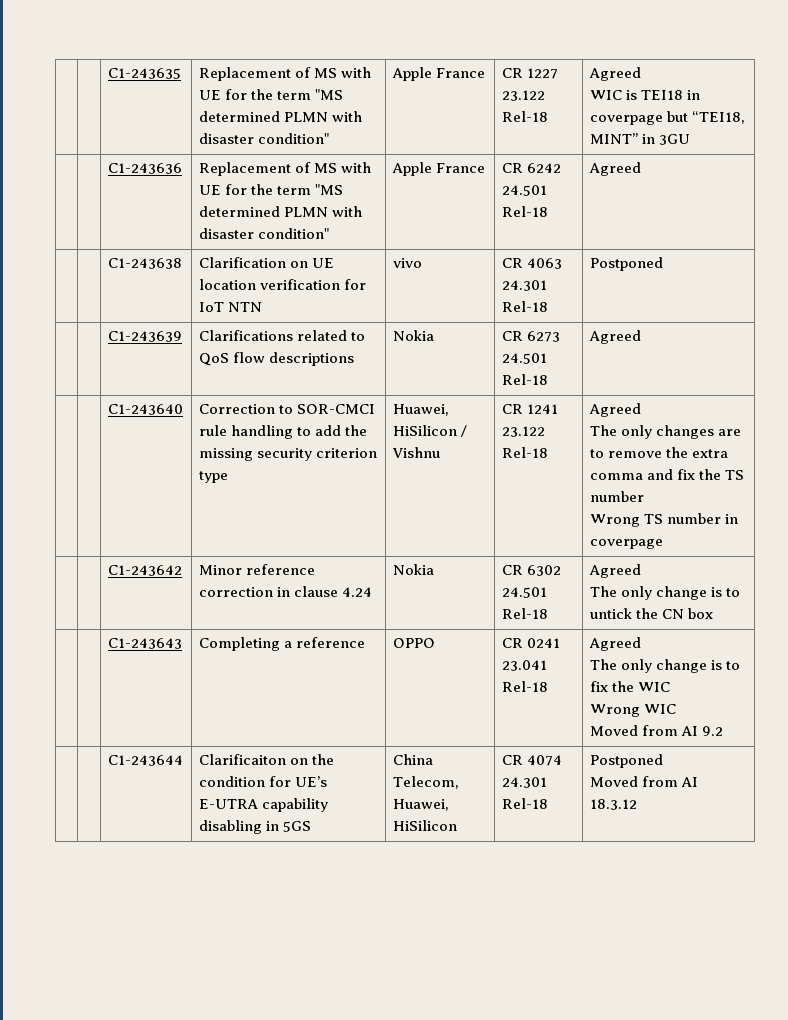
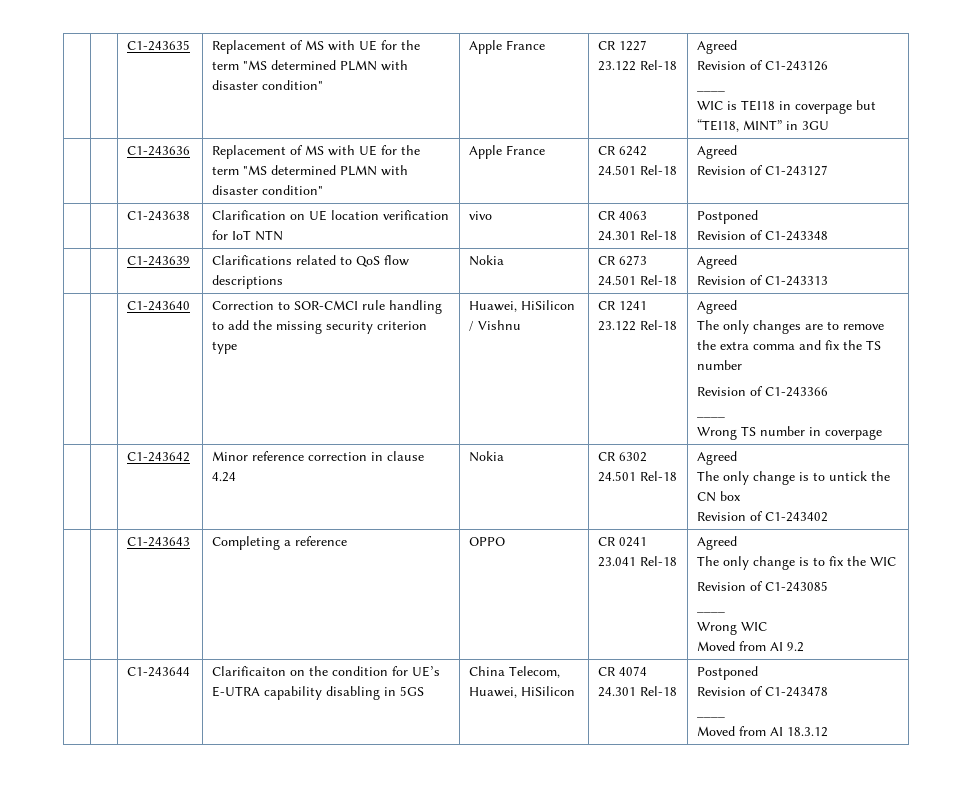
  | | C1-243635 | Replacement of MS with UE for the term "MS determined PLMN with disaster condition" | Apple France | CR 1227 23.122 Rel-18 | Agreed
+ Revision of C1-243126
+ ____
  | | C1-243636 | Replacement of MS with UE for the term "MS determined PLMN with disaster condition" | Apple France | CR 6242 24.501 Rel-18 | Agreed
+ Revision of C1-243127
  | | C1-243638 | Clarification on UE location verification for IoT NTN | vivo | CR 4063 24.301 Rel-18 | Postponed
+ Revision of C1-243348
  | | C1-243639 | Clarifications related to QoS flow descriptions | Nokia | CR 6273 24.501 Rel-18 | Agreed
+ Revision of C1-243313
+ Revision of C1-243366
+ ____
  | | C1-243642 | Minor reference correction in clause 4.24 | Nokia | CR 6302 24.501 Rel-18 | Agreed
  The only change is to untick the CN box
+ Revision of C1-243402
  | | C1-243643 | Completing a reference | OPPO | CR 0241 23.041 Rel-18 | Agreed
  The only change is to fix the WIC
+ Revision of C1-243085
+ ____
  | | C1-243644 | Clarificaiton on the condition for UE’s E-UTRA capability disabling in 5GS | China Telecom, Huawei, HiSilicon | CR 4074 24.301 Rel-18 | Postponed
+ Revision of C1-243478
+ ____

